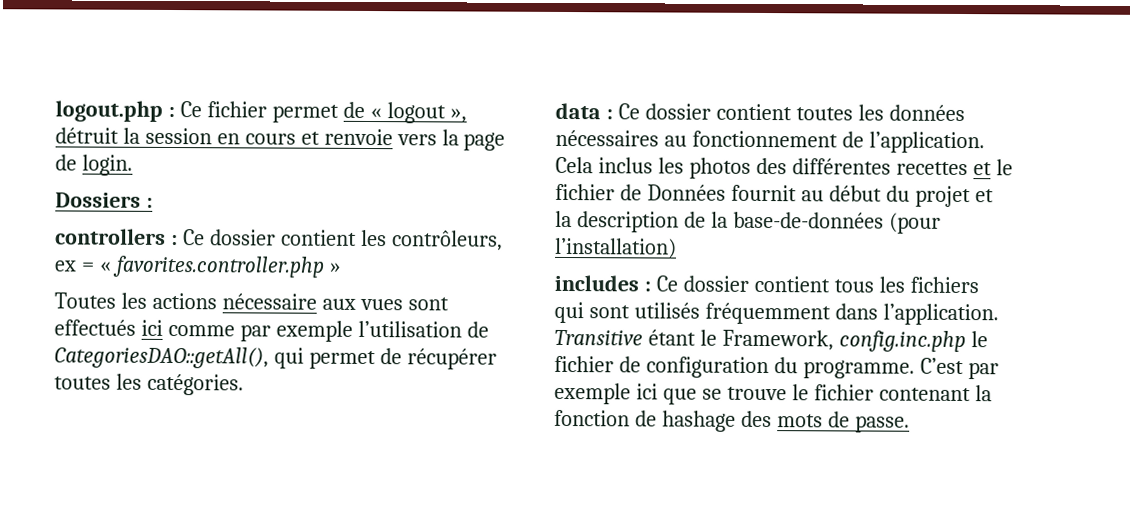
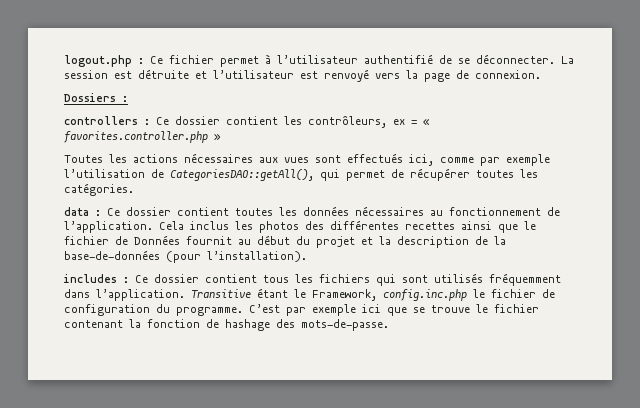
- logout.php : Ce fichier permet de « logout », détruit la session en cours et renvoie vers la page de login.
+ logout.php : Ce fichier permet à l’utilisateur authentifié de se déconnecter. La session est détruite et l’utilisateur est renvoyé vers la page de connexion.
- Toutes les actions nécessaire aux vues sont effectués ici comme par exemple l’utilisation de CategoriesDAO::getAll(), qui permet de récupérer toutes les catégories.
+ Toutes les actions nécessaires aux vues sont effectués ici, comme par exemple l’utilisation de CategoriesDAO::getAll(), qui permet de récupérer toutes les catégories.
- Cela inclus les photos des différentes recettes et le fichier de Données fournit au début du projet et la description de la base-de-données (pour l’installation)
+ Cela inclus les photos des différentes recettes ainsi que le fichier de Données fournit au début du projet et la description de la base-de-données (pour l’installation).
- C’est par exemple ici que se trouve le fichier contenant la fonction de hashage des mots de passe.
+ C’est par exemple ici que se trouve le fichier contenant la fonction de hashage des mots-de-passe.

